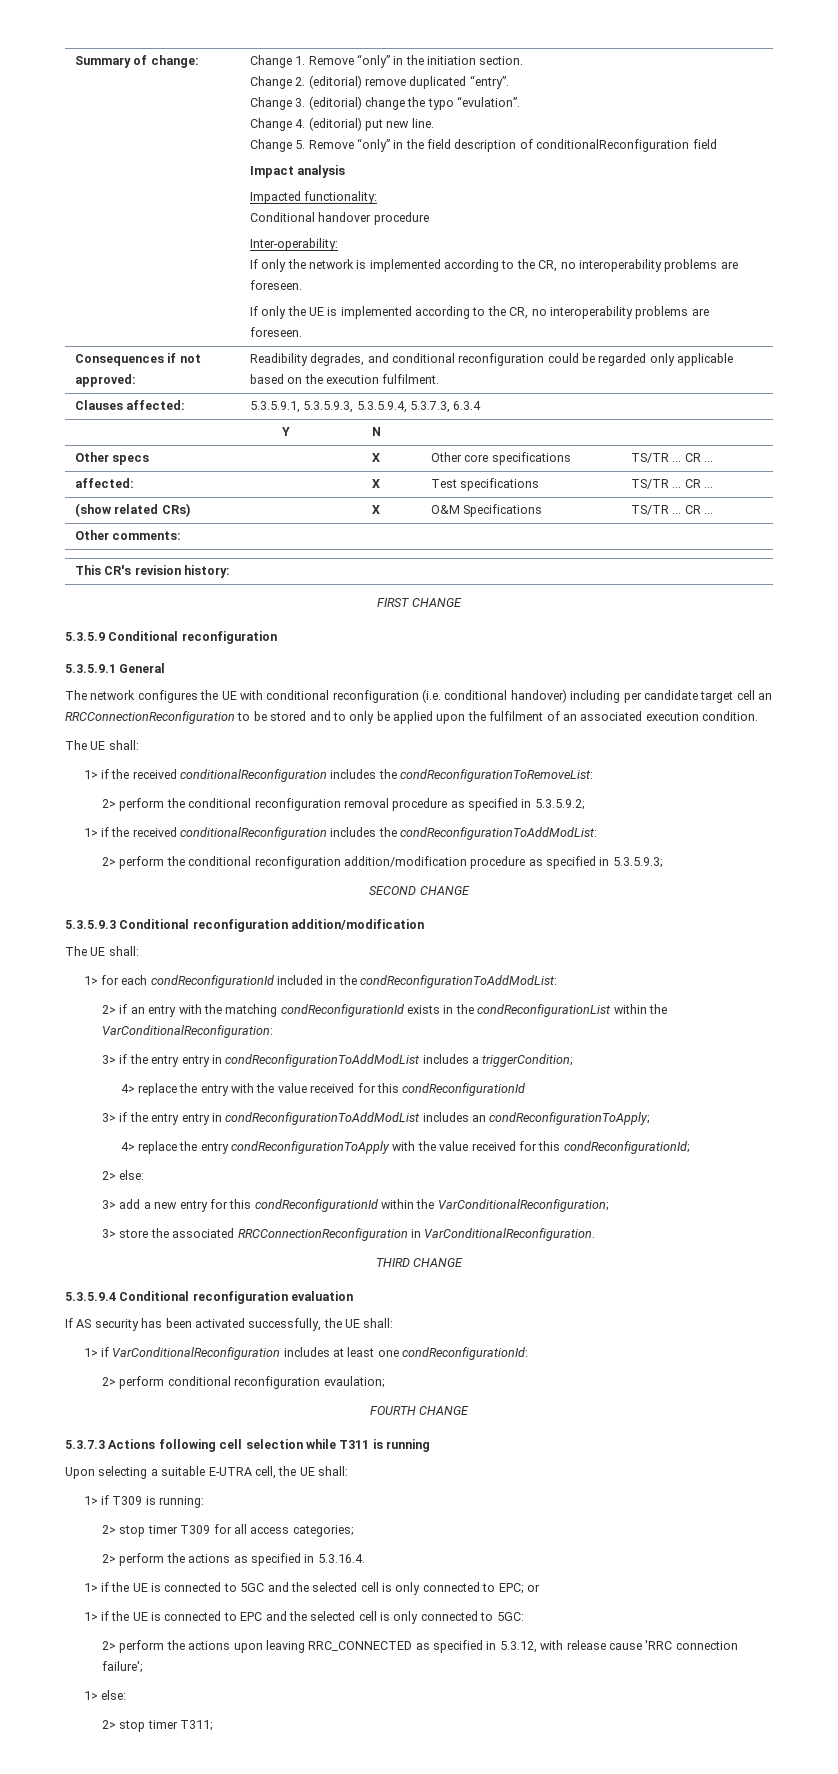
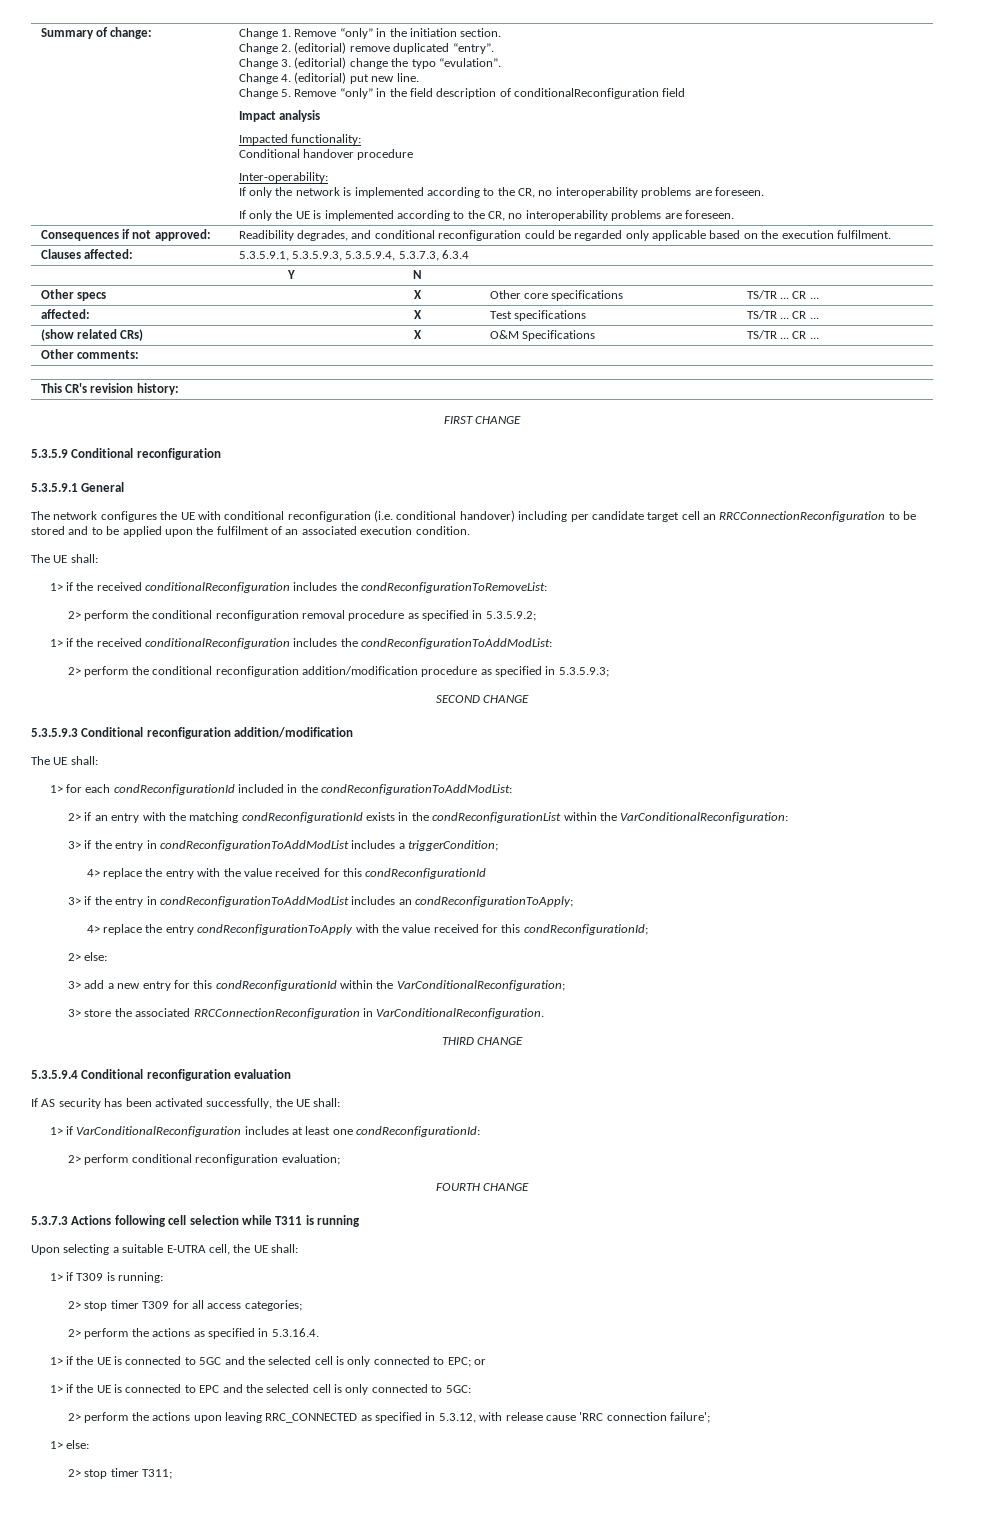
- The network configures the UE with conditional reconfiguration (i.e. conditional handover) including per candidate target cell an RRCConnectionReconfiguration to be stored and to only be applied upon the fulfilment of an associated execution condition.
+ The network configures the UE with conditional reconfiguration (i.e. conditional handover) including per candidate target cell an RRCConnectionReconfiguration to be stored and to be applied upon the fulfilment of an associated execution condition.
- 3> if the entry entry in condReconfigurationToAddModList includes a triggerCondition;
+ 3> if the entry in condReconfigurationToAddModList includes a triggerCondition;
- 3> if the entry entry in condReconfigurationToAddModList includes an condReconfigurationToApply;
+ 3> if the entry in condReconfigurationToAddModList includes an condReconfigurationToApply;
- 2> perform conditional reconfiguration evaulation;
+ 2> perform conditional reconfiguration evaluation;

